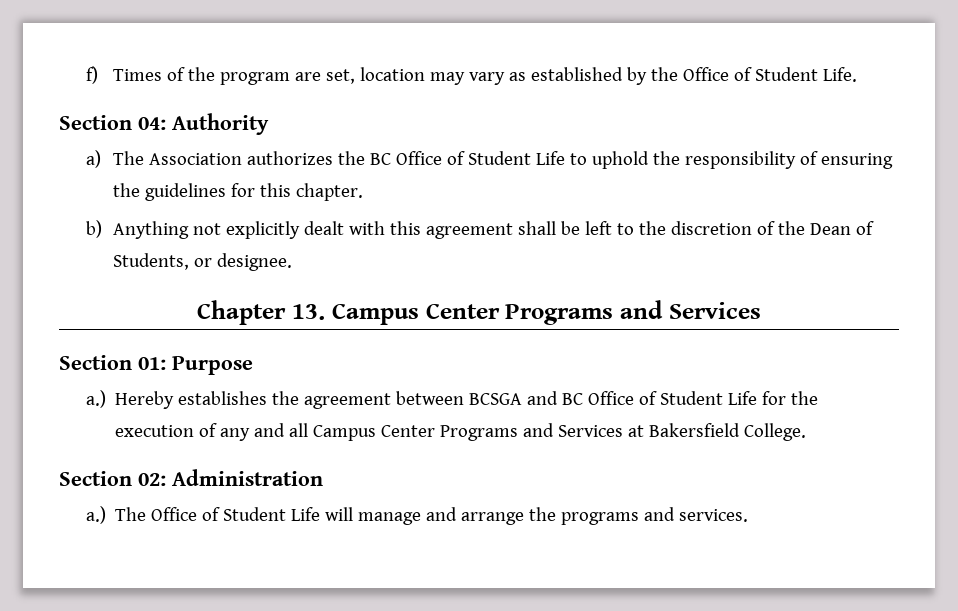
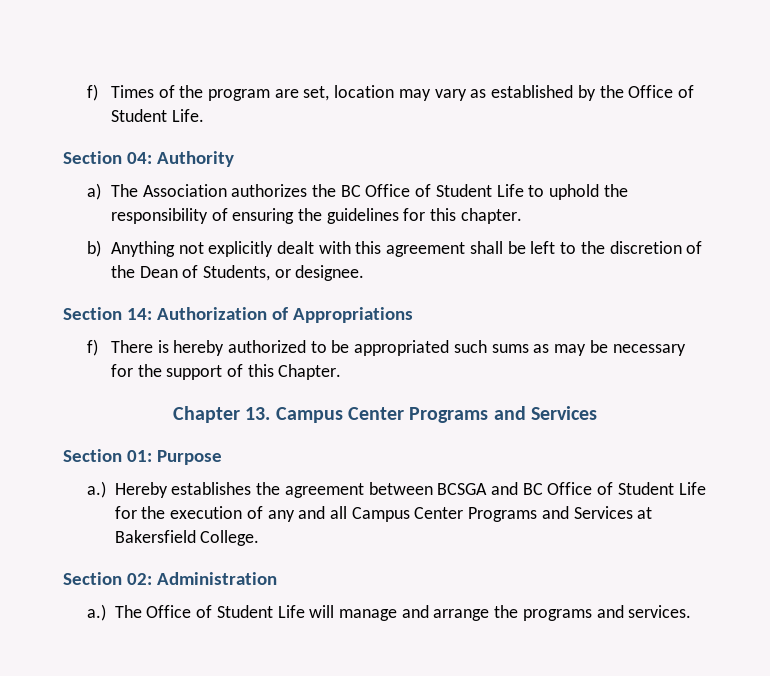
+ Section 14: Authorization of Appropriations
+ f) There is hereby authorized to be appropriated such sums as may be necessary for the support of this Chapter.

